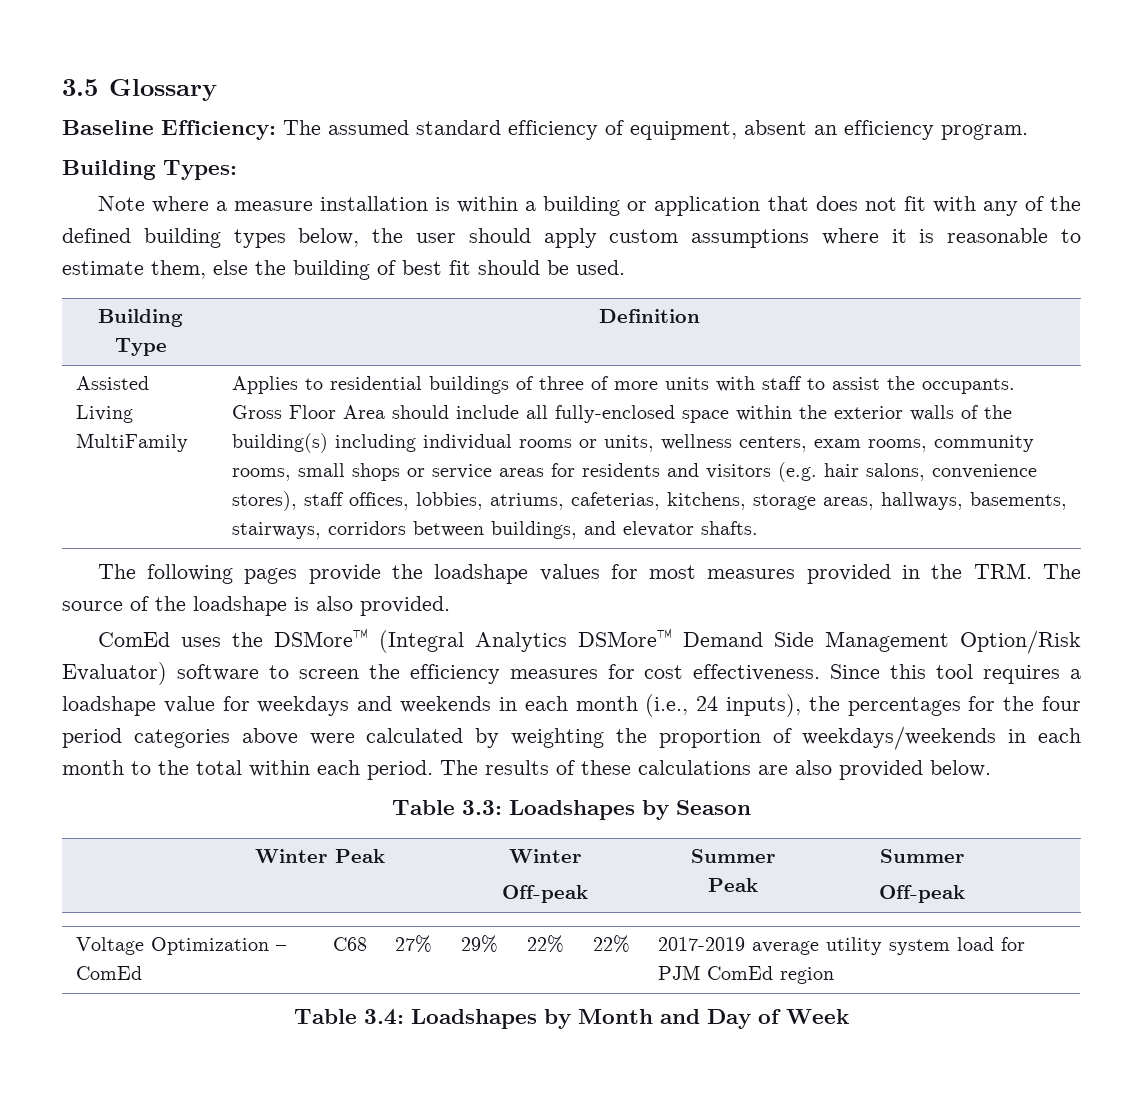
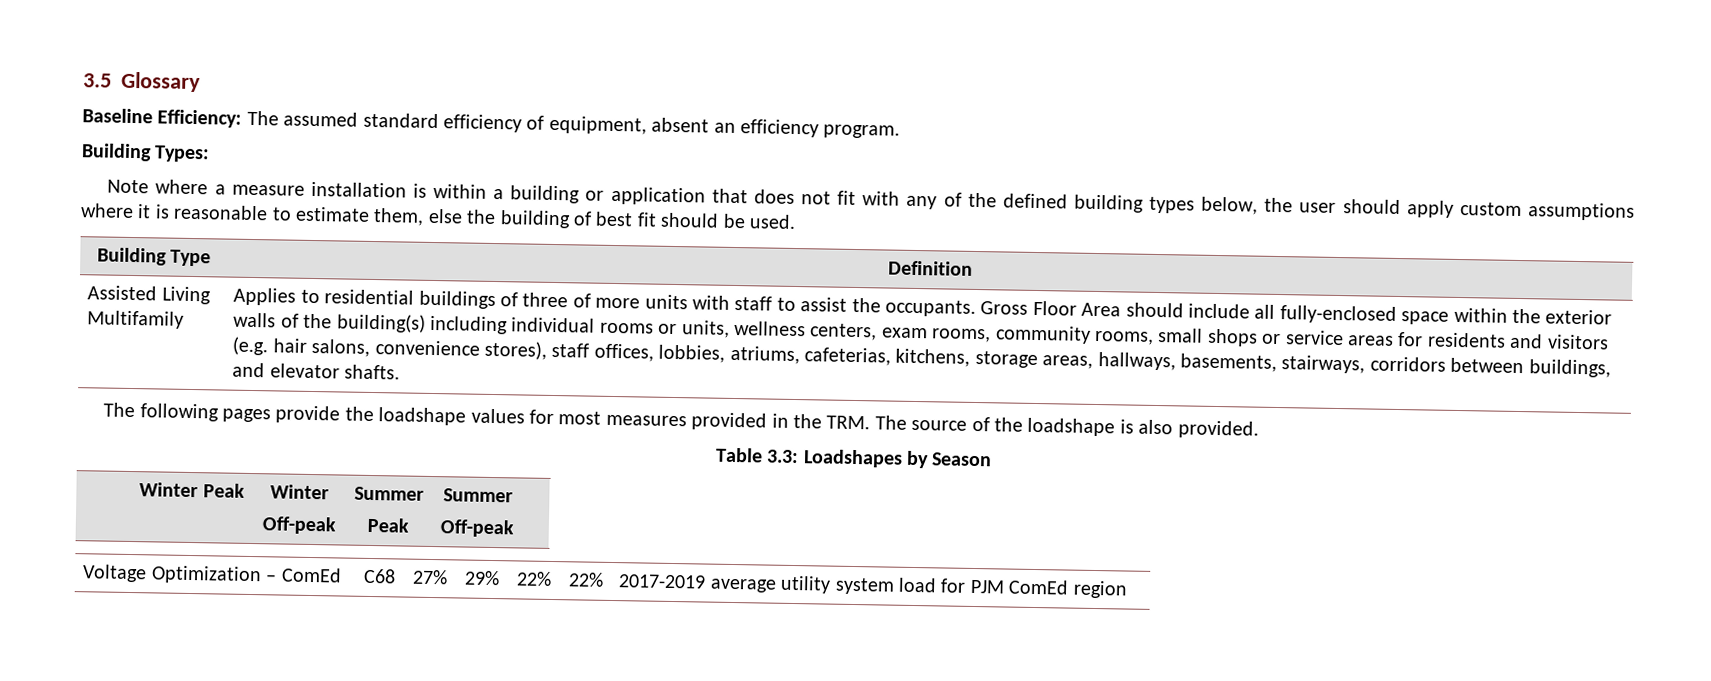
- Assisted Living MultiFamily
+ Assisted Living Multifamily
- ComEd uses the DSMore™ (Integral Analytics DSMore™ Demand Side Management Option/Risk Evaluator) software to screen the efficiency measures for cost effectiveness. Since this tool requires a loadshape value for weekdays and weekends in each month (i.e., 24 inputs), the percentages for the four period categories above were calculated by weighting the proportion of weekdays/weekends in each month to the total within each period. The results of these calculations are also provided below.
- Table 3.4: Loadshapes by Month and Day of Week

